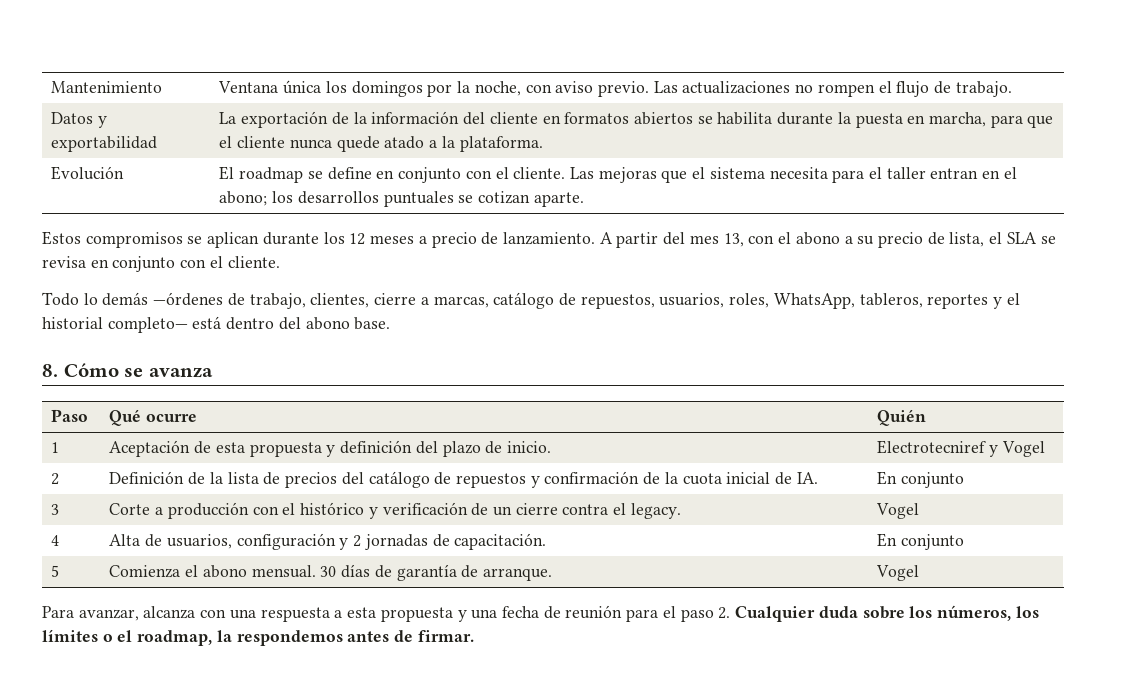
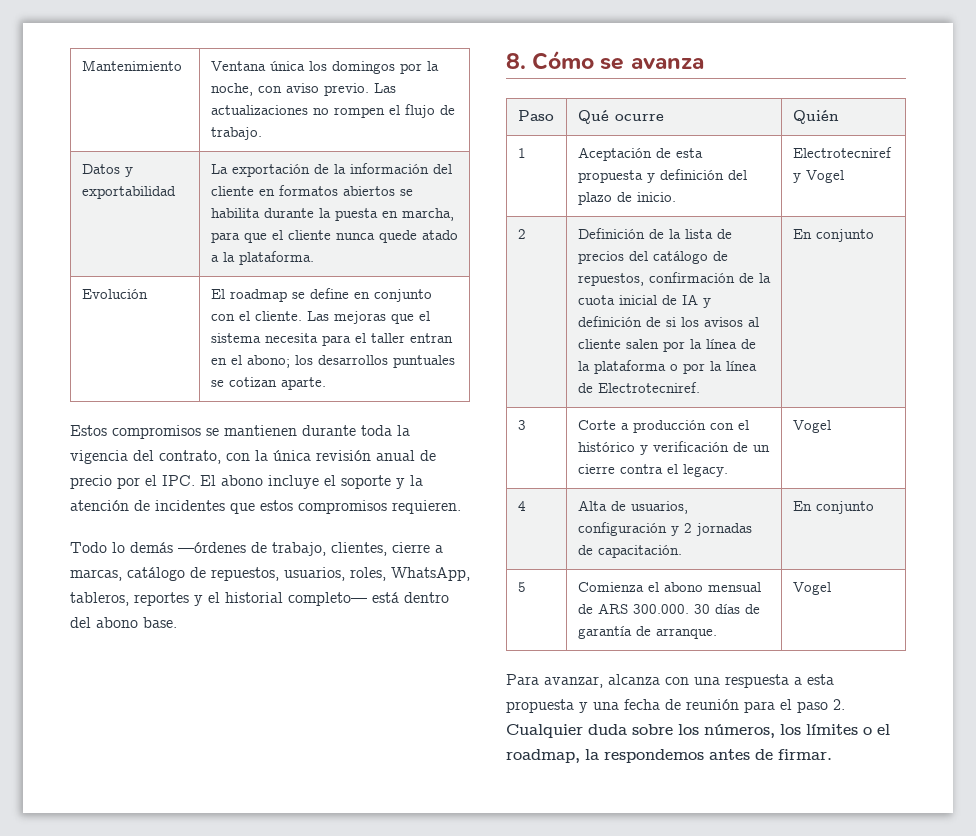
- Estos compromisos se aplican durante los 12 meses a precio de lanzamiento. A partir del mes 13, con el abono a su precio de lista, el SLA se revisa en conjunto con el cliente.
+ Estos compromisos se mantienen durante toda la vigencia del contrato, con la única revisión anual de precio por el IPC. El abono incluye el soporte y la atención de incidentes que estos compromisos requieren.
- Definición de la lista de precios del catálogo de repuestos y confirmación de la cuota inicial de IA.
+ Definición de la lista de precios del catálogo de repuestos, confirmación de la cuota inicial de IA y definición de si los avisos al cliente salen por la línea de la plataforma o por la línea de Electrotecniref.
- 5 | Comienza el abono mensual. 30 días de garantía de arranque. | Vogel
+ 5 | Comienza el abono mensual de ARS 300.000. 30 días de garantía de arranque. | Vogel

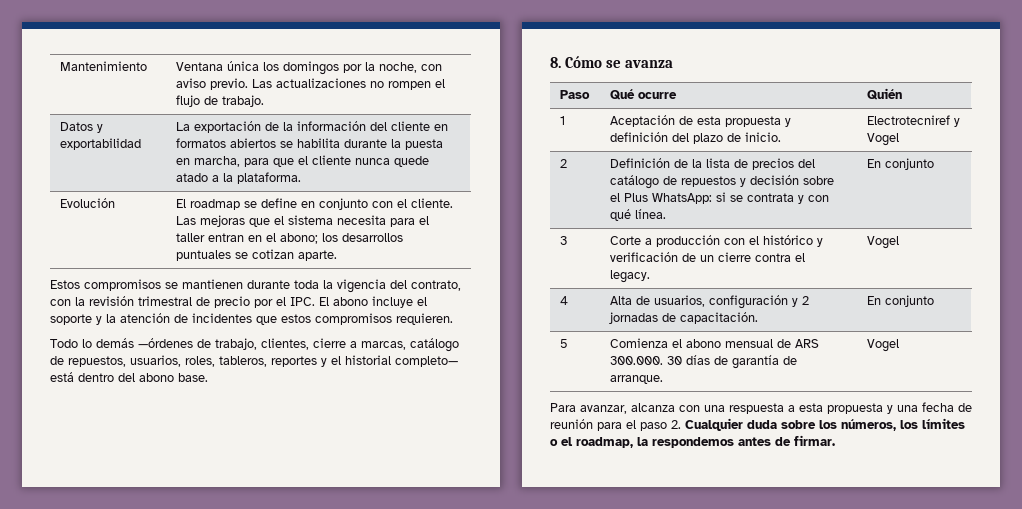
- Estos compromisos se mantienen durante toda la vigencia del contrato, con la única revisión anual de precio por el IPC. El abono incluye el soporte y la atención de incidentes que estos compromisos requieren.
+ Estos compromisos se mantienen durante toda la vigencia del contrato, con la revisión trimestral de precio por el IPC. El abono incluye el soporte y la atención de incidentes que estos compromisos requieren.
- Todo lo demás —órdenes de trabajo, clientes, cierre a marcas, catálogo de repuestos, usuarios, roles, WhatsApp, tableros, reportes y el historial completo— está dentro del abono base.
+ Todo lo demás —órdenes de trabajo, clientes, cierre a marcas, catálogo de repuestos, usuarios, roles, tableros, reportes y el historial completo— está dentro del abono base.
- Definición de la lista de precios del catálogo de repuestos, confirmación de la cuota inicial de IA y definición de si los avisos al cliente salen por la línea de la plataforma o por la línea de Electrotecniref.
+ Definición de la lista de precios del catálogo de repuestos y decisión sobre el Plus WhatsApp: si se contrata y con qué línea.

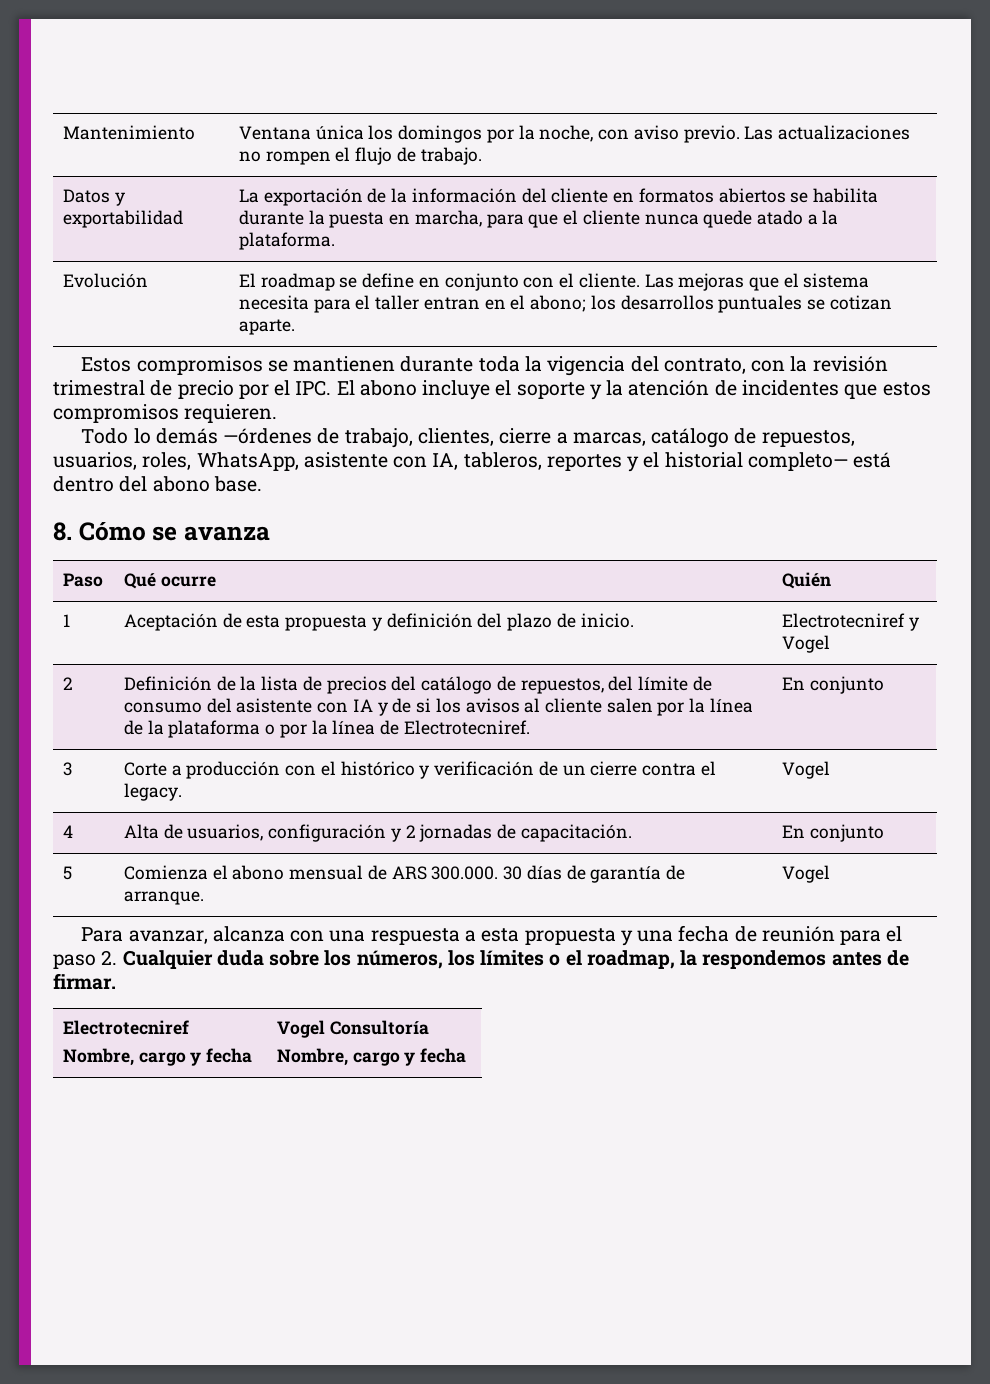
- Todo lo demás —órdenes de trabajo, clientes, cierre a marcas, catálogo de repuestos, usuarios, roles, tableros, reportes y el historial completo— está dentro del abono base.
+ Todo lo demás —órdenes de trabajo, clientes, cierre a marcas, catálogo de repuestos, usuarios, roles, WhatsApp, asistente con IA, tableros, reportes y el historial completo— está dentro del abono base.
- Definición de la lista de precios del catálogo de repuestos y decisión sobre el Plus WhatsApp: si se contrata y con qué línea.
+ Definición de la lista de precios del catálogo de repuestos, del límite de consumo del asistente con IA y de si los avisos al cliente salen por la línea de la plataforma o por la línea de Electrotecniref.
  Para avanzar, alcanza con una respuesta a esta propuesta y una fecha de reunión para el paso 2. Cualquier duda sobre los números, los límites o el roadmap, la respondemos antes de firmar.
+ Electrotecniref
+ Nombre, cargo y fecha | Vogel Consultoría
+ Nombre, cargo y fecha

